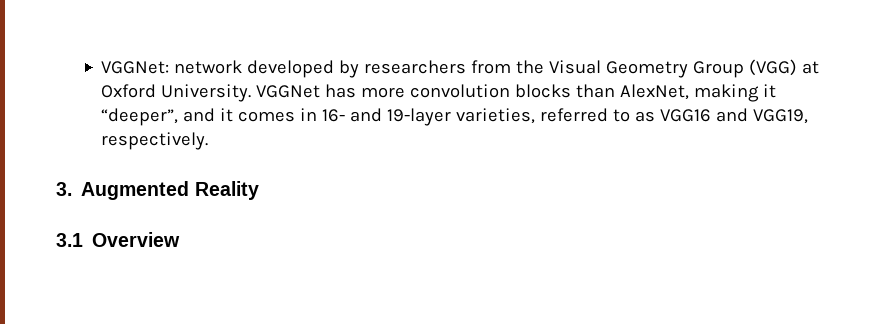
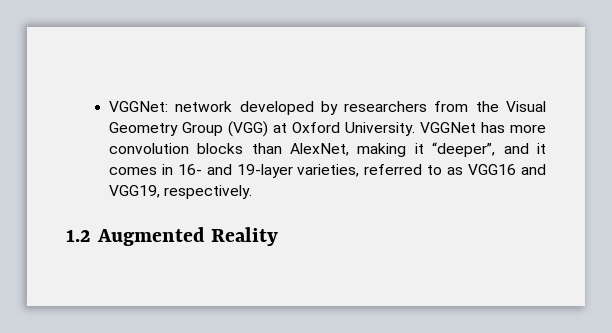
- 3. Augmented Reality
+ 1.2 Augmented Reality
- 3.1 Overview

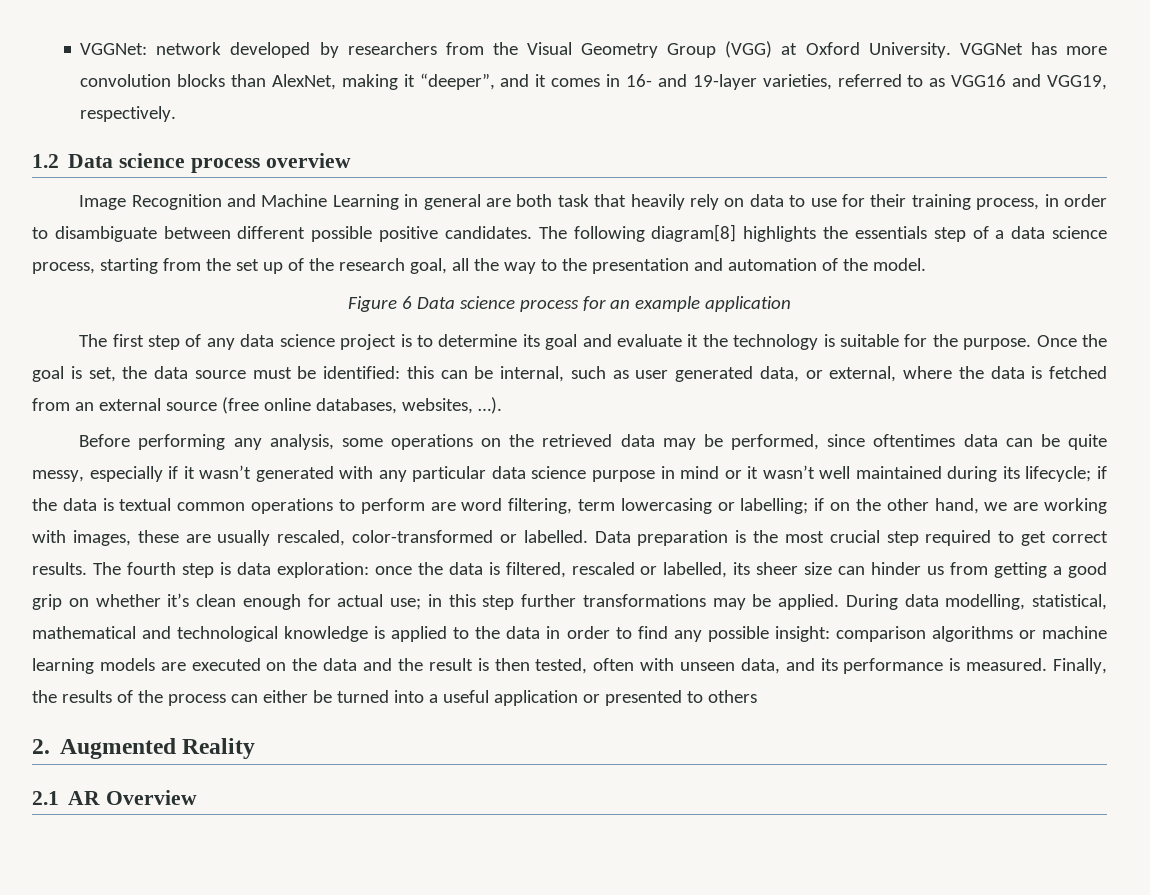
- 1.2 Augmented Reality
+ 1.2 Data science process overview
+ Image Recognition and Machine Learning in general are both task that heavily rely on data to use for their training process, in order to disambiguate between different possible positive candidates. The following diagram[8] highlights the essentials step of a data science process, starting from the set up of the research goal, all the way to the presentation and automation of the model.
+ Figure 6 Data science process for an example application
+ The first step of any data science project is to determine its goal and evaluate it the technology is suitable for the purpose. Once the goal is set, the data source must be identified: this can be internal, such as user generated data, or external, where the data is fetched from an external source (free online databases, websites, …).
+ Before performing any analysis, some operations on the retrieved data may be performed, since oftentimes data can be quite messy, especially if it wasn’t generated with any particular data science purpose in mind or it wasn’t well maintained during its lifecycle; if the data is textual common operations to perform are word filtering, term lowercasing or labelling; if on the other hand, we are working with images, these are usually rescaled, color-transformed or labelled. Data preparation is the most crucial step required to get correct results. The fourth step is data exploration: once the data is filtered, rescaled or labelled, its sheer size can hinder us from getting a good grip on whether it’s clean enough for actual use; in this step further transformations may be applied. During data modelling, statistical, mathematical and technological knowledge is applied to the data in order to find any possible insight: comparison algorithms or machine learning models are executed on the data and the result is then tested, often with unseen data, and its performance is measured. Finally, the results of the process can either be turned into a useful application or presented to others
+ 2. Augmented Reality
+ 2.1 AR Overview

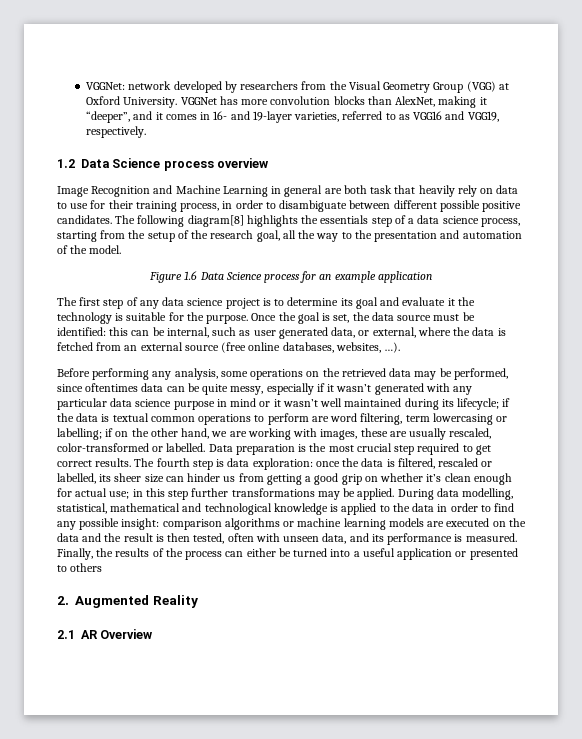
- 1.2 Data science process overview
+ 1.2 Data Science process overview
- The following diagram[8] highlights the essentials step of a data science process, starting from the set up of the research goal, all the way to the presentation and automation of the model.
+ The following diagram[8] highlights the essentials step of a data science process, starting from the setup of the research goal, all the way to the presentation and automation of the model.
- Figure 6 Data science process for an example application
+ Figure 1.6 Data Science process for an example application

